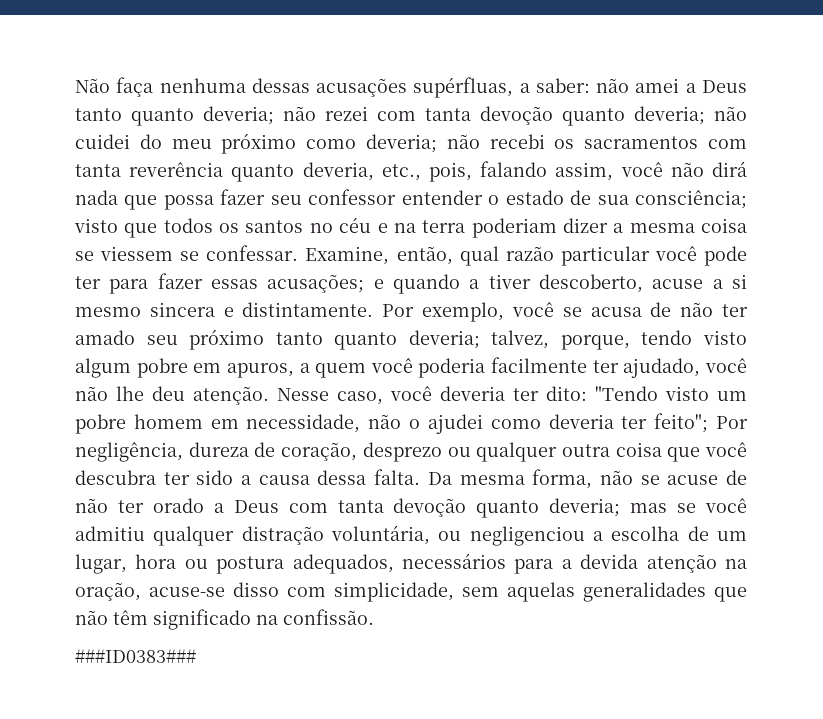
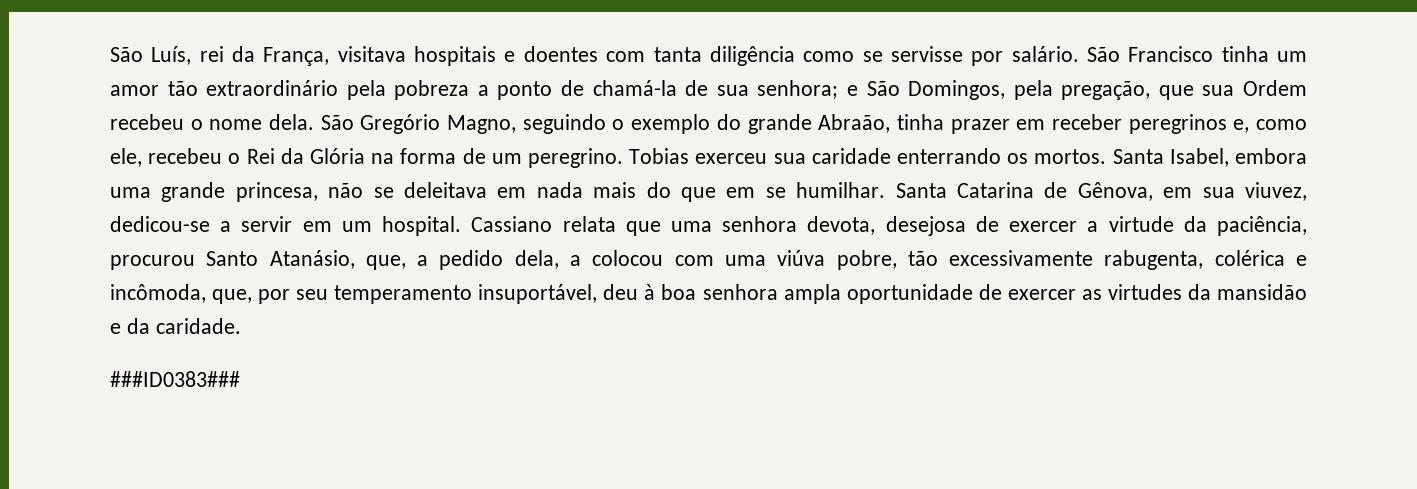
- Não faça nenhuma dessas acusações supérfluas, a saber: não amei a Deus tanto quanto deveria; não rezei com tanta devoção quanto deveria; não cuidei do meu próximo como deveria; não recebi os sacramentos com tanta reverência quanto deveria, etc., pois, falando assim, você não dirá nada que possa fazer seu confessor entender o estado de sua consciência; visto que todos os santos no céu e na terra poderiam dizer a mesma coisa se viessem se confessar. Examine, então, qual razão particular você pode ter para fazer essas acusações; e quando a tiver descoberto, acuse a si mesmo sincera e distintamente. Por exemplo, você se acusa de não ter amado seu próximo tanto quanto deveria; talvez, porque, tendo visto algum pobre em apuros, a quem você poderia facilmente ter ajudado, você não lhe deu atenção. Nesse caso, você deveria ter dito: "Tendo visto um pobre homem em necessidade, não o ajudei como deveria ter feito"; Por negligência, dureza de coração, desprezo ou qualquer outra coisa que você descubra ter sido a causa dessa falta. Da mesma forma, não se acuse de não ter orado a Deus com tanta devoção quanto deveria; mas se você admitiu qualquer distração voluntária, ou negligenciou a escolha de um lugar, hora ou postura adequados, necessários para a devida atenção na oração, acuse-se disso com simplicidade, sem aquelas generalidades que não têm significado na confissão.
+ São Luís, rei da França, visitava hospitais e doentes com tanta diligência como se servisse por salário. São Francisco tinha um amor tão extraordinário pela pobreza a ponto de chamá-la de sua senhora; e São Domingos, pela pregação, que sua Ordem recebeu o nome dela. São Gregório Magno, seguindo o exemplo do grande Abraão, tinha prazer em receber peregrinos e, como ele, recebeu o Rei da Glória na forma de um peregrino. Tobias exerceu sua caridade enterrando os mortos. Santa Isabel, embora uma grande princesa, não se deleitava em nada mais do que em se humilhar. Santa Catarina de Gênova, em sua viuvez, dedicou-se a servir em um hospital. Cassiano relata que uma senhora devota, desejosa de exercer a virtude da paciência, procurou Santo Atanásio, que, a pedido dela, a colocou com uma viúva pobre, tão excessivamente rabugenta, colérica e incômoda, que, por seu temperamento insuportável, deu à boa senhora ampla oportunidade de exercer as virtudes da mansidão e da caridade.

